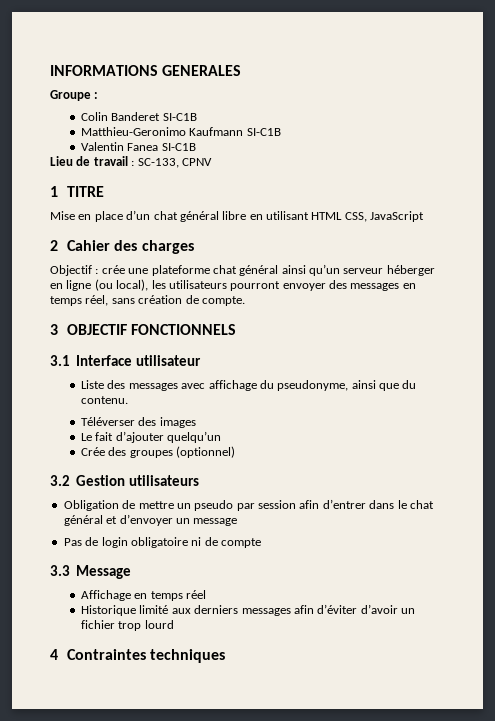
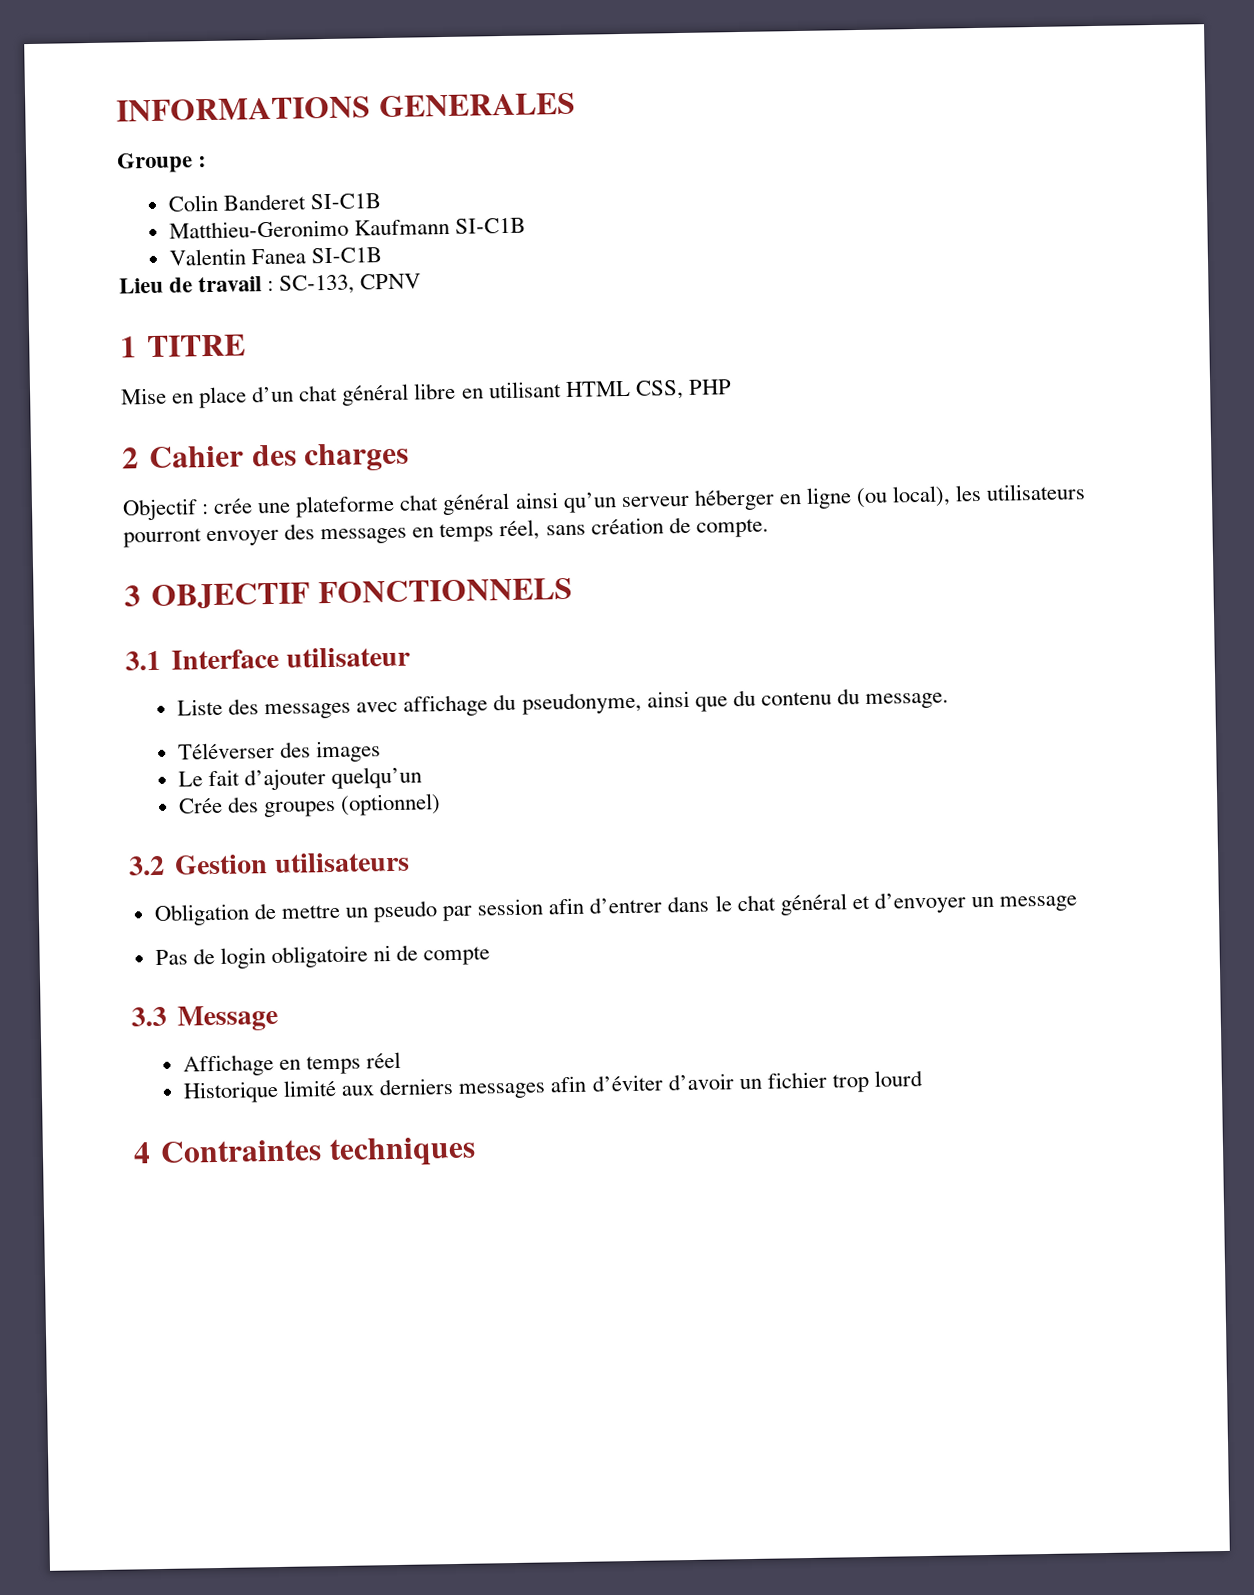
- Mise en place d’un chat général libre en utilisant HTML CSS, JavaScript
+ Mise en place d’un chat général libre en utilisant HTML CSS, PHP
- Liste des messages avec affichage du pseudonyme, ainsi que du contenu.
+ Liste des messages avec affichage du pseudonyme, ainsi que du contenu du message.

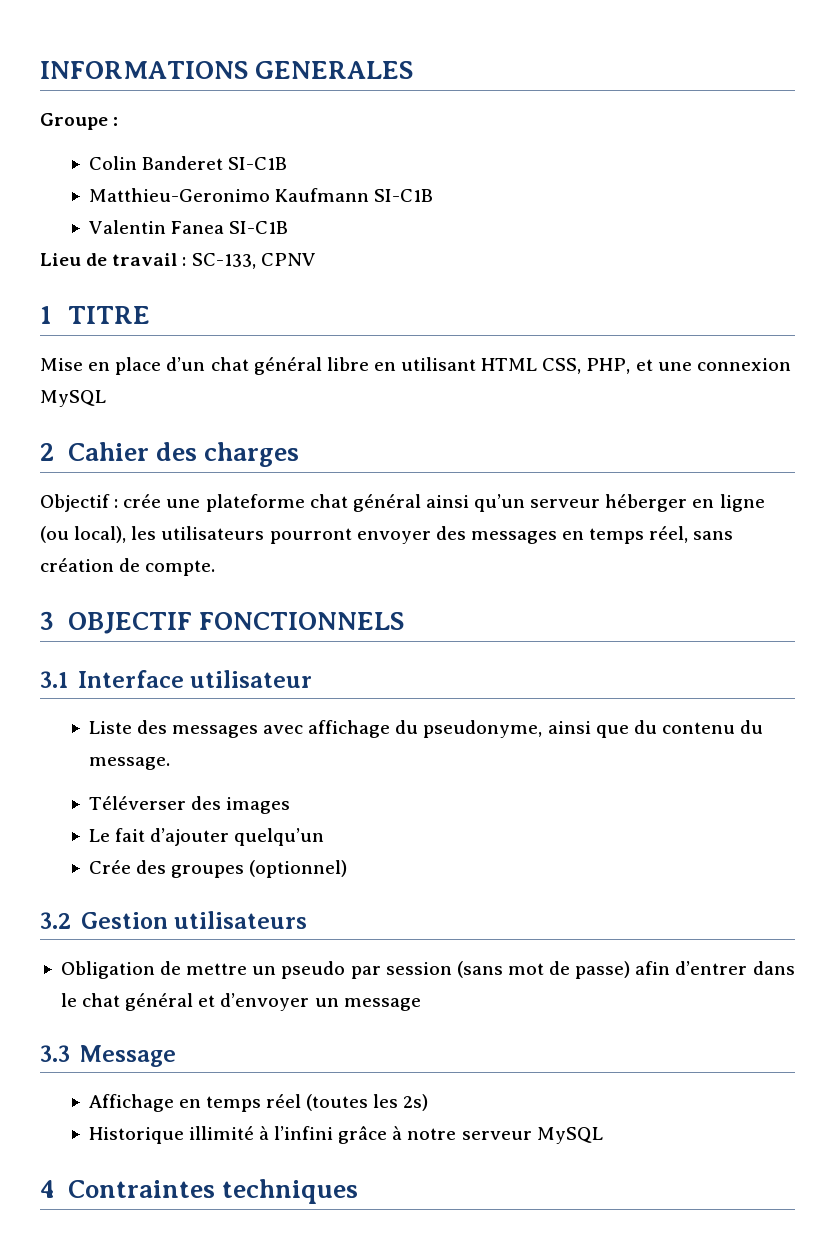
- Mise en place d’un chat général libre en utilisant HTML CSS, PHP
+ Mise en place d’un chat général libre en utilisant HTML CSS, PHP, et une connexion MySQL
- Obligation de mettre un pseudo par session afin d’entrer dans le chat général et d’envoyer un message
+ Obligation de mettre un pseudo par session (sans mot de passe) afin d’entrer dans le chat général et d’envoyer un message
- Pas de login obligatoire ni de compte
- Affichage en temps réel
- Historique limité aux derniers messages afin d’éviter d’avoir un fichier trop lourd
+ Affichage en temps réel (toutes les 2s)
+ Historique illimité à l’infini grâce à notre serveur MySQL

